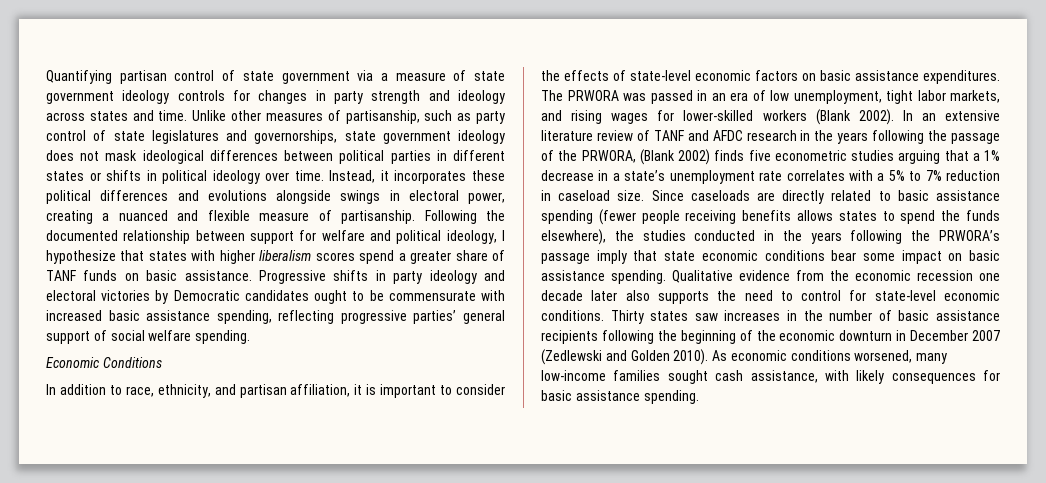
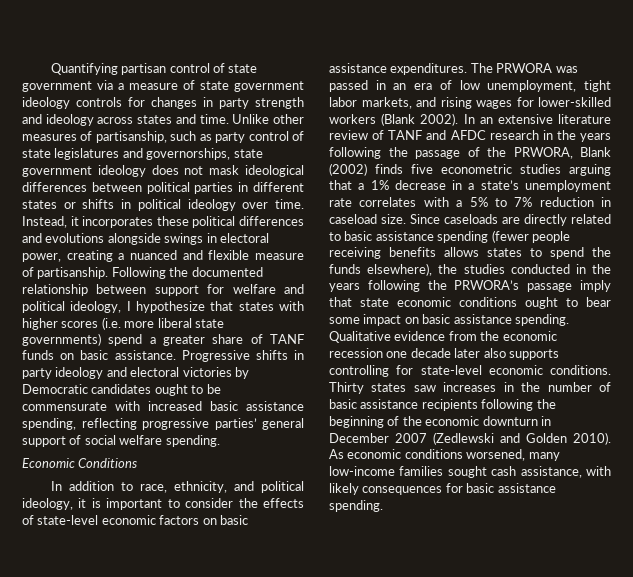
- Following the documented relationship between support for welfare and political ideology, I hypothesize that states with higher liberalism scores spend a greater share of TANF funds on basic assistance.
+ Following the documented relationship between support for welfare and political ideology, I hypothesize that states with higher scores (i.e. more liberal state governments) spend a greater share of TANF funds on basic assistance.
- In addition to race, ethnicity, and partisan affiliation, it is important to consider the effects of state-level economic factors on basic assistance expenditures.
+ In addition to race, ethnicity, and political ideology, it is important to consider the effects of state-level economic factors on basic assistance expenditures.
- In an extensive literature review of TANF and AFDC research in the years following the passage of the PRWORA, (Blank 2002) finds five econometric studies arguing that a 1% decrease in a state’s unemployment rate correlates with a 5% to 7% reduction in caseload size.
+ In an extensive literature review of TANF and AFDC research in the years following the passage of the PRWORA, Blank (2002) finds five econometric studies arguing that a 1% decrease in a state’s unemployment rate correlates with a 5% to 7% reduction in caseload size.
- Since caseloads are directly related to basic assistance spending (fewer people receiving benefits allows states to spend the funds elsewhere), the studies conducted in the years following the PRWORA’s passage imply that state economic conditions bear some impact on basic assistance spending.
+ Since caseloads are directly related to basic assistance spending (fewer people receiving benefits allows states to spend the funds elsewhere), the studies conducted in the years following the PRWORA’s passage imply that state economic conditions ought to bear some impact on basic assistance spending.
- Qualitative evidence from the economic recession one decade later also supports the need to control for state-level economic conditions.
+ Qualitative evidence from the economic recession one decade later also supports controlling for state-level economic conditions.

